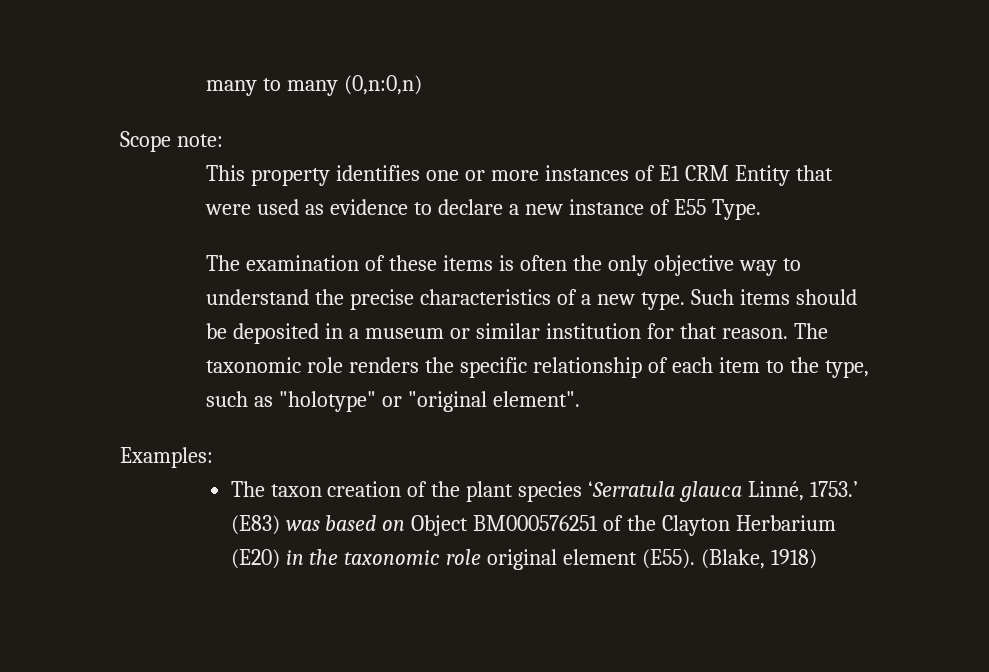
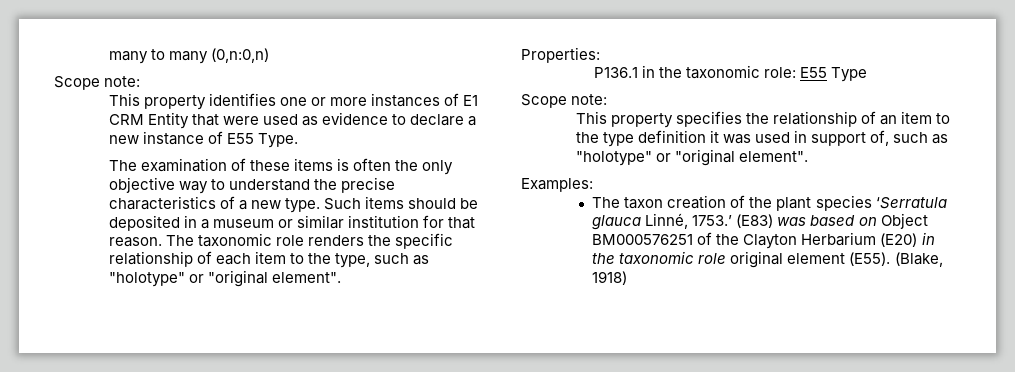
+ Properties:
+ P136.1 in the taxonomic role: E55 Type
+ Scope note:
+ This property specifies the relationship of an item to the type definition it was used in support of, such as "holotype" or "original element".

